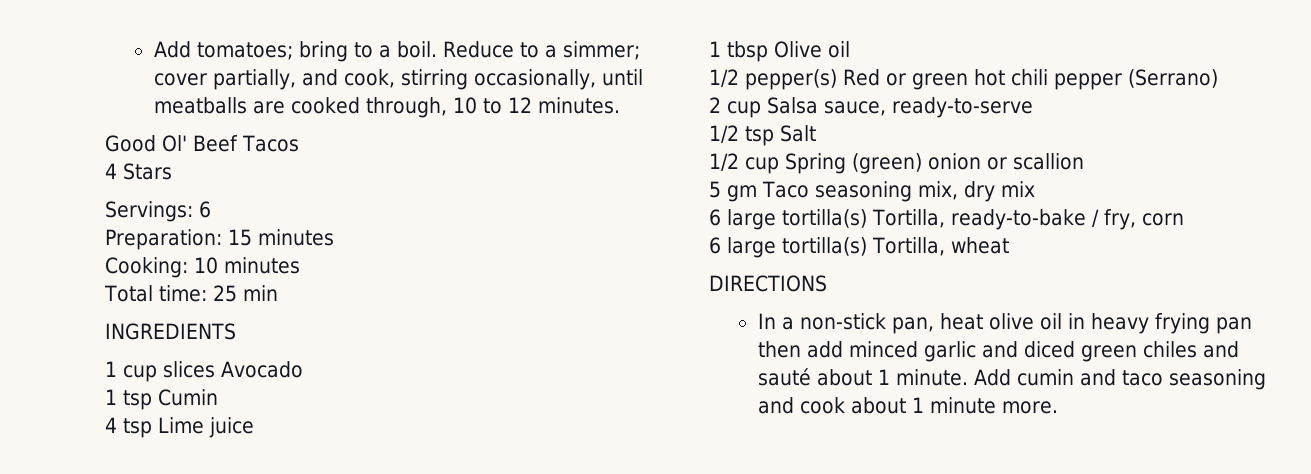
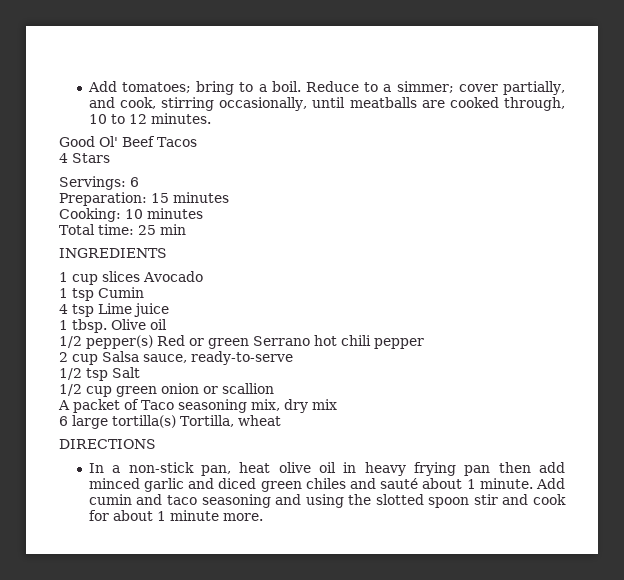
- 1 tbsp Olive oil
+ 1 tbsp. Olive oil
- 1/2 pepper(s) Red or green hot chili pepper (Serrano)
+ 1/2 pepper(s) Red or green Serrano hot chili pepper
- 1/2 cup Spring (green) onion or scallion
+ 1/2 cup green onion or scallion
- 5 gm Taco seasoning mix, dry mix
+ A packet of Taco seasoning mix, dry mix
- 6 large tortilla(s) Tortilla, ready-to-bake / fry, corn
- Add cumin and taco seasoning and cook about 1 minute more.
+ Add cumin and taco seasoning and using the slotted spoon stir and cook for about 1 minute more.

